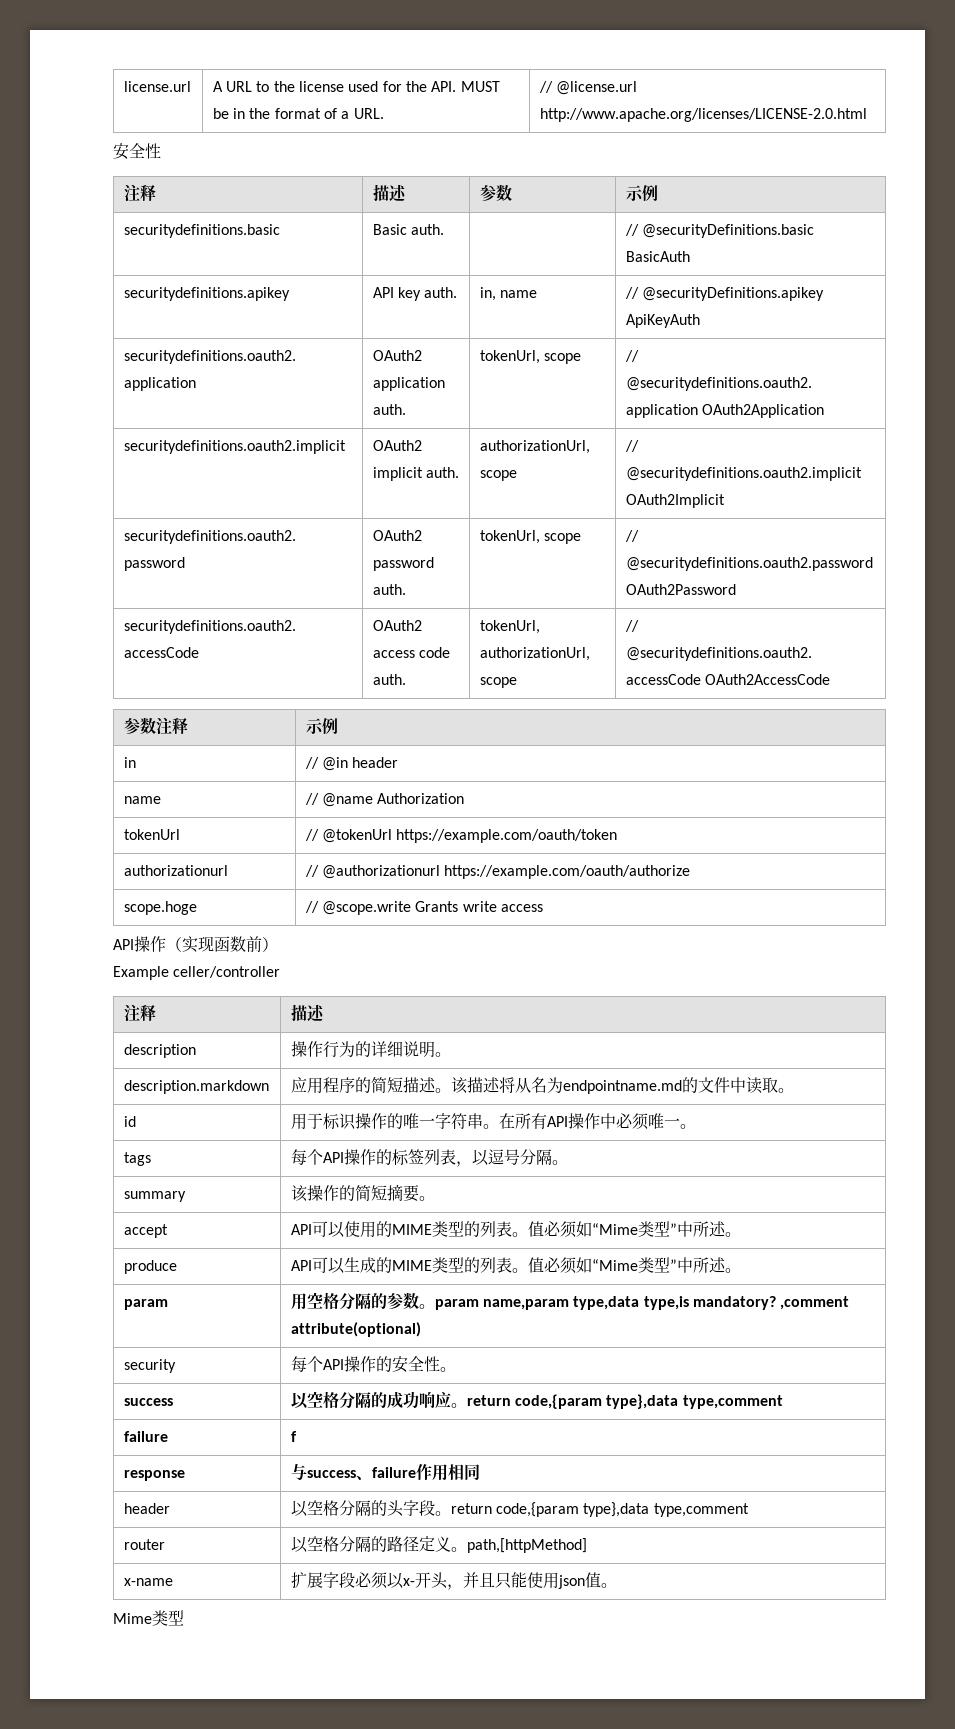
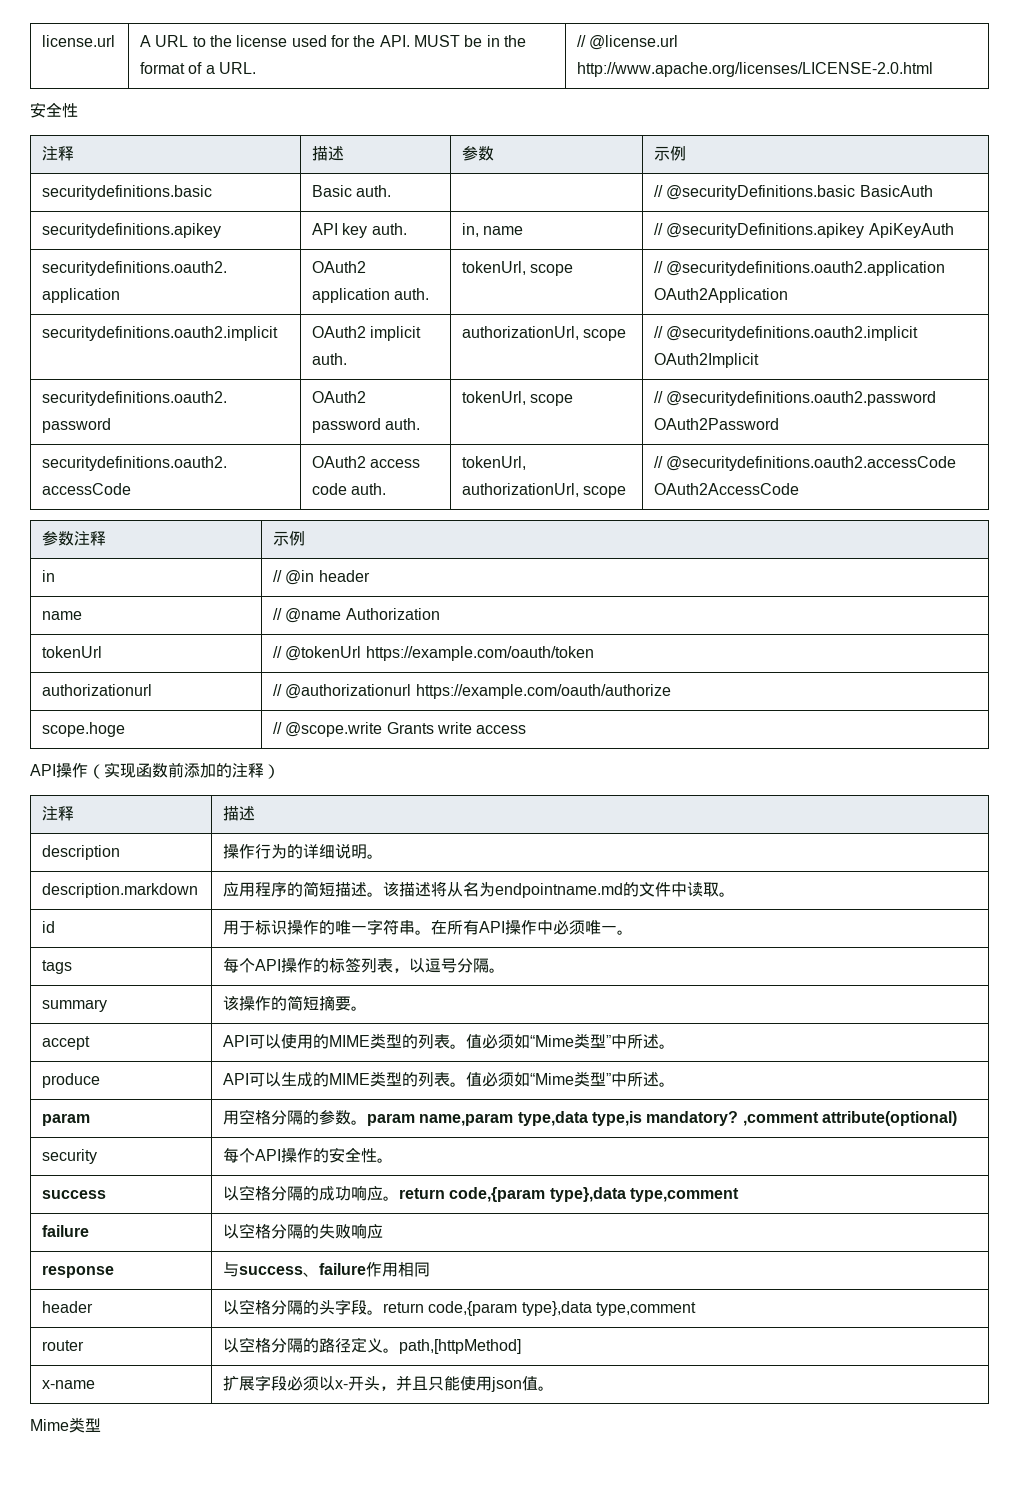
- API操作（实现函数前）
+ API操作（实现函数前添加的注释）
- Example celler/controller
- failure | f
+ failure | 以空格分隔的失败响应

